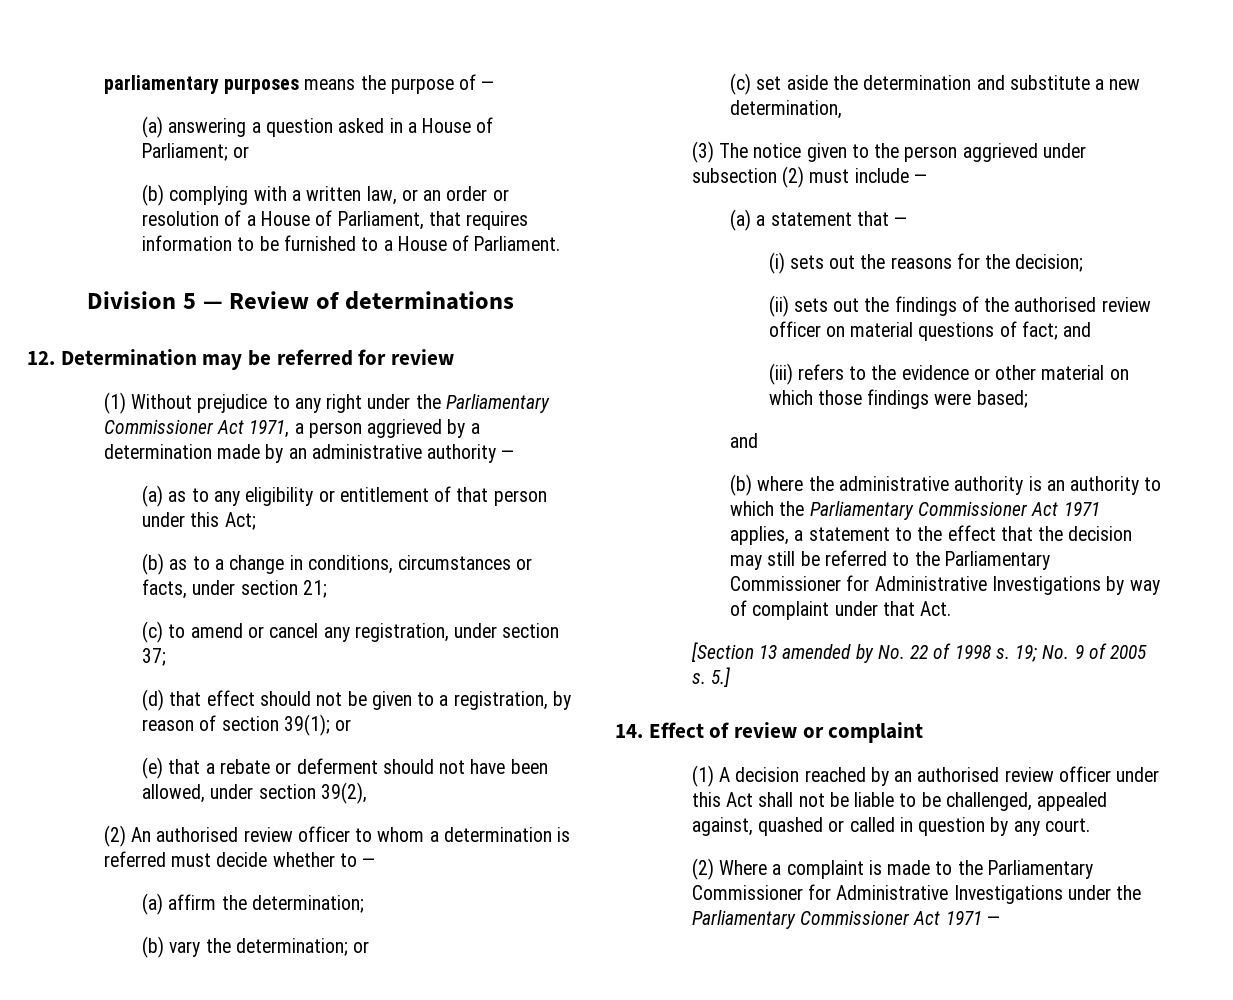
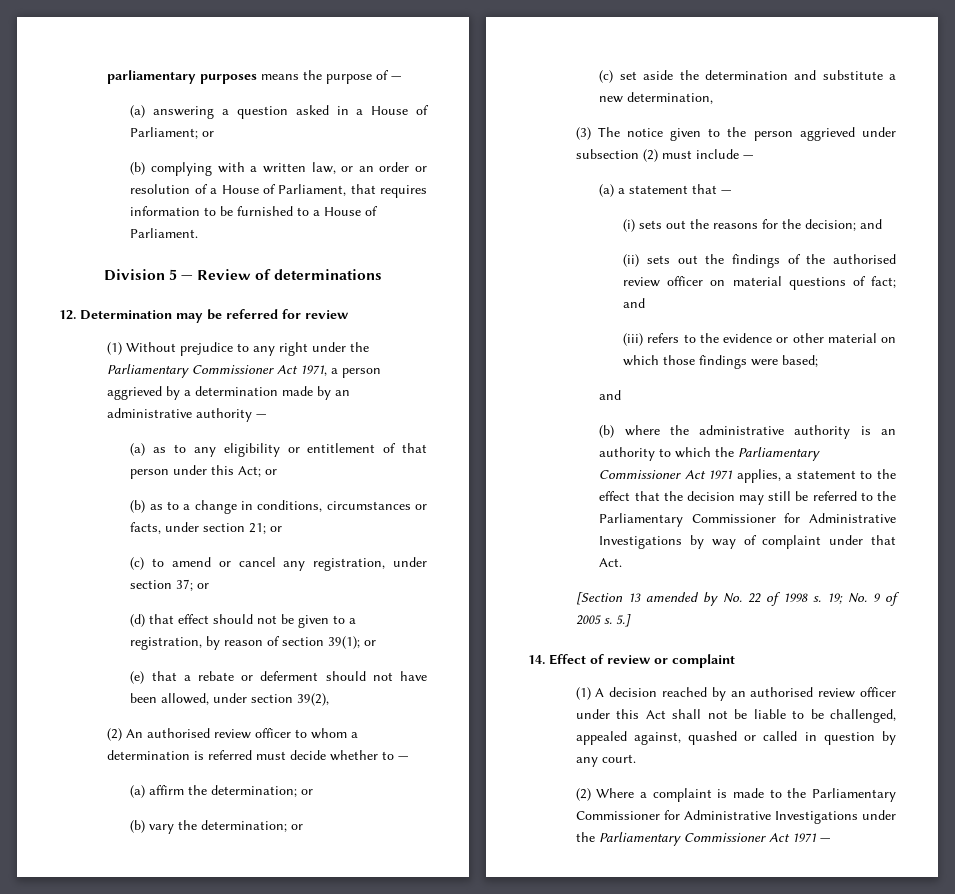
- (a) as to any eligibility or entitlement of that person under this Act;
+ (a) as to any eligibility or entitlement of that person under this Act; or
- (b) as to a change in conditions, circumstances or facts, under section 21;
+ (b) as to a change in conditions, circumstances or facts, under section 21; or
- (c) to amend or cancel any registration, under section 37;
+ (c) to amend or cancel any registration, under section 37; or
- (a) affirm the determination;
+ (a) affirm the determination; or
- (i) sets out the reasons for the decision;
+ (i) sets out the reasons for the decision; and

